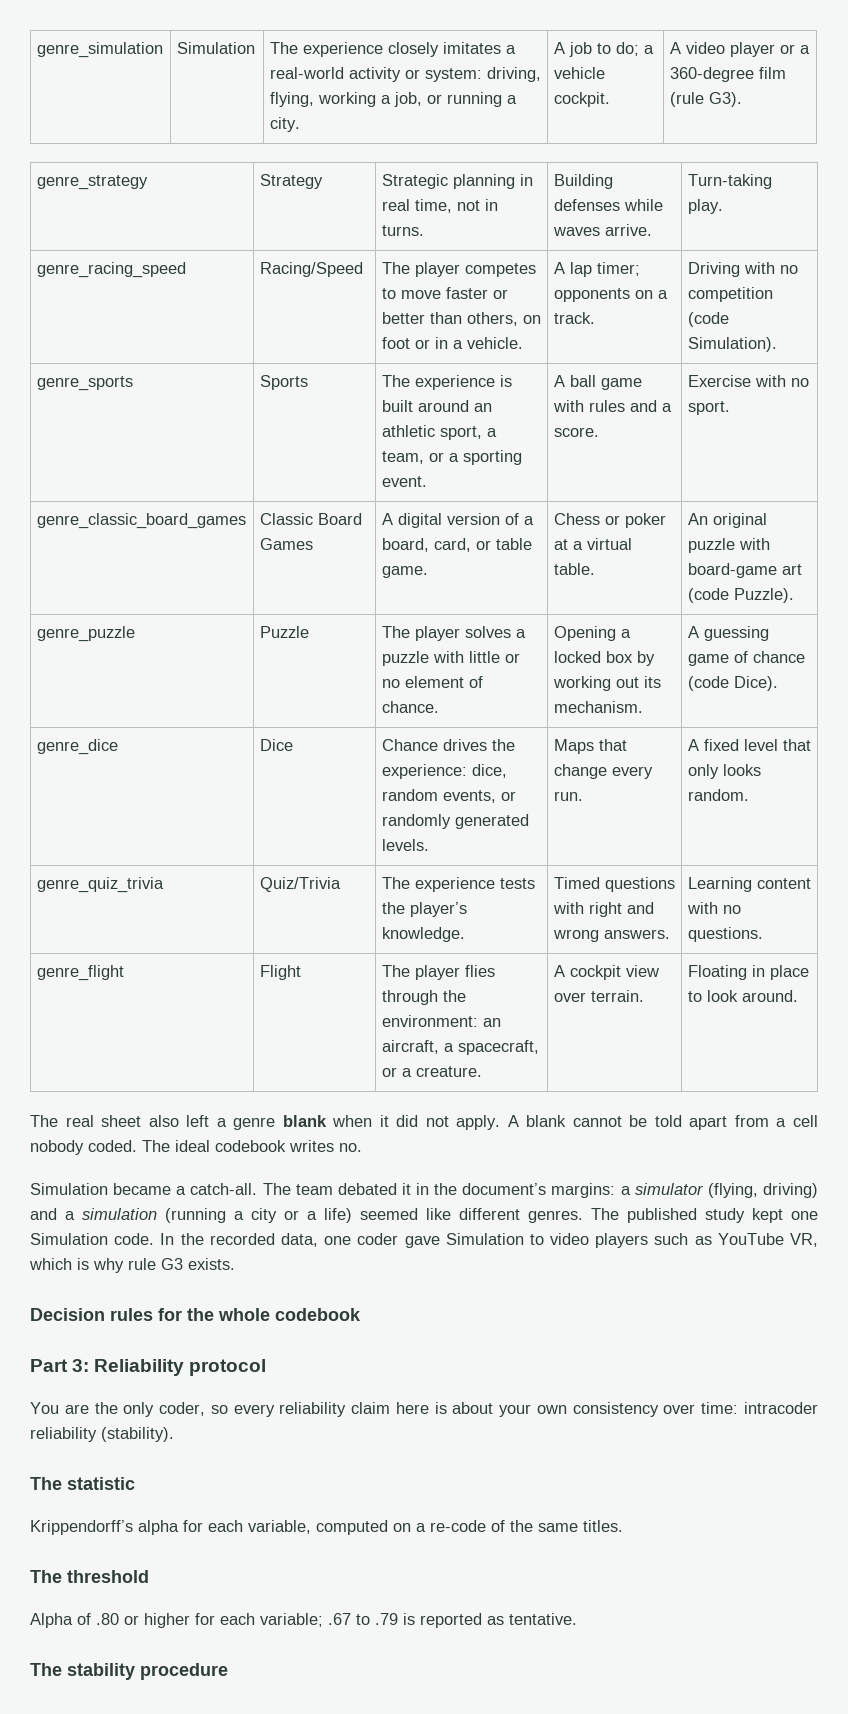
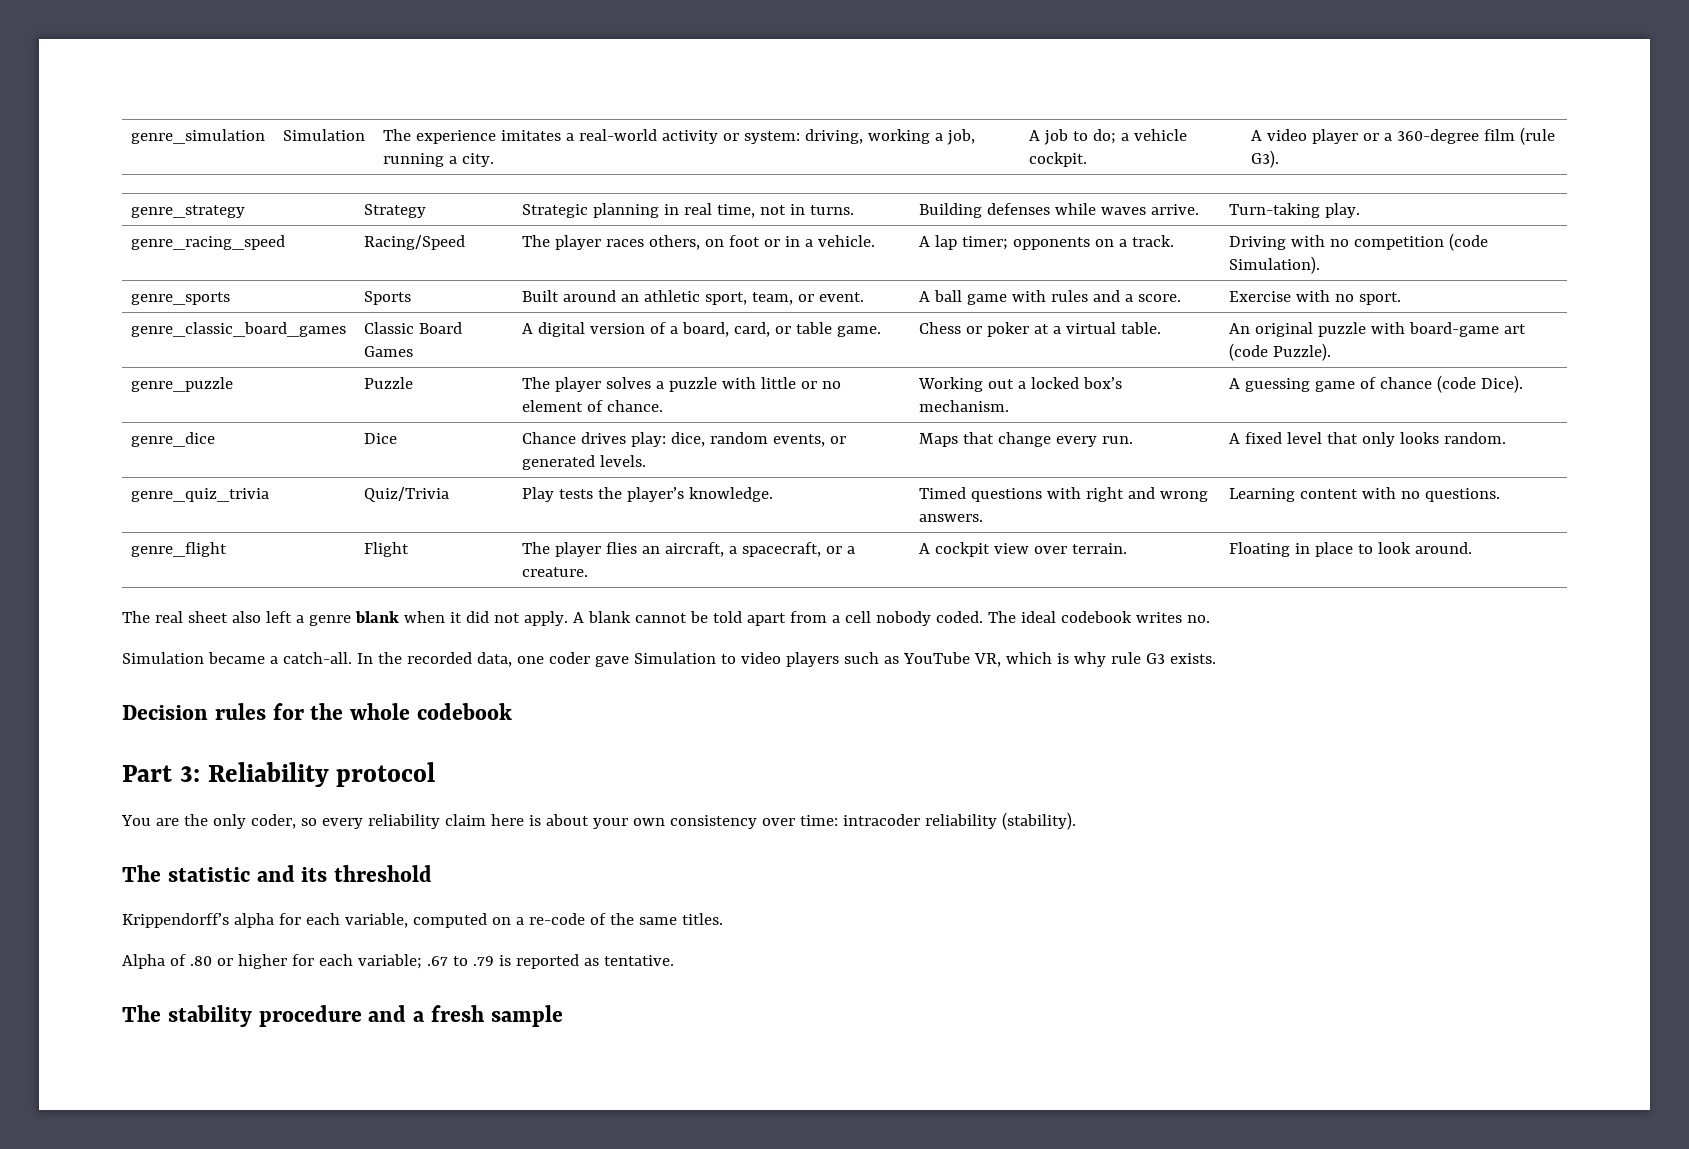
- genre_simulation | Simulation | The experience closely imitates a real-world activity or system: driving, flying, working a job, or running a city. | A job to do; a vehicle cockpit. | A video player or a 360-degree film (rule G3).
+ genre_simulation | Simulation | The experience imitates a real-world activity or system: driving, working a job, running a city. | A job to do; a vehicle cockpit. | A video player or a 360-degree film (rule G3).
- genre_racing_speed | Racing/Speed | The player competes to move faster or better than others, on foot or in a vehicle. | A lap timer; opponents on a track. | Driving with no competition (code Simulation).
+ genre_racing_speed | Racing/Speed | The player races others, on foot or in a vehicle. | A lap timer; opponents on a track. | Driving with no competition (code Simulation).
- genre_sports | Sports | The experience is built around an athletic sport, a team, or a sporting event. | A ball game with rules and a score. | Exercise with no sport.
+ genre_sports | Sports | Built around an athletic sport, team, or event. | A ball game with rules and a score. | Exercise with no sport.
- genre_puzzle | Puzzle | The player solves a puzzle with little or no element of chance. | Opening a locked box by working out its mechanism. | A guessing game of chance (code Dice).
+ genre_puzzle | Puzzle | The player solves a puzzle with little or no element of chance. | Working out a locked box’s mechanism. | A guessing game of chance (code Dice).
- genre_dice | Dice | Chance drives the experience: dice, random events, or randomly generated levels. | Maps that change every run. | A fixed level that only looks random.
+ genre_dice | Dice | Chance drives play: dice, random events, or generated levels. | Maps that change every run. | A fixed level that only looks random.
- genre_quiz_trivia | Quiz/Trivia | The experience tests the player’s knowledge. | Timed questions with right and wrong answers. | Learning content with no questions.
+ genre_quiz_trivia | Quiz/Trivia | Play tests the player’s knowledge. | Timed questions with right and wrong answers. | Learning content with no questions.
- genre_flight | Flight | The player flies through the environment: an aircraft, a spacecraft, or a creature. | A cockpit view over terrain. | Floating in place to look around.
+ genre_flight | Flight | The player flies an aircraft, a spacecraft, or a creature. | A cockpit view over terrain. | Floating in place to look around.
- The team debated it in the document’s margins: a simulator (flying, driving) and a simulation (running a city or a life) seemed like different genres. The published study kept one Simulation code.
- The statistic
+ The statistic and its threshold
- The threshold
- The stability procedure
+ The stability procedure and a fresh sample

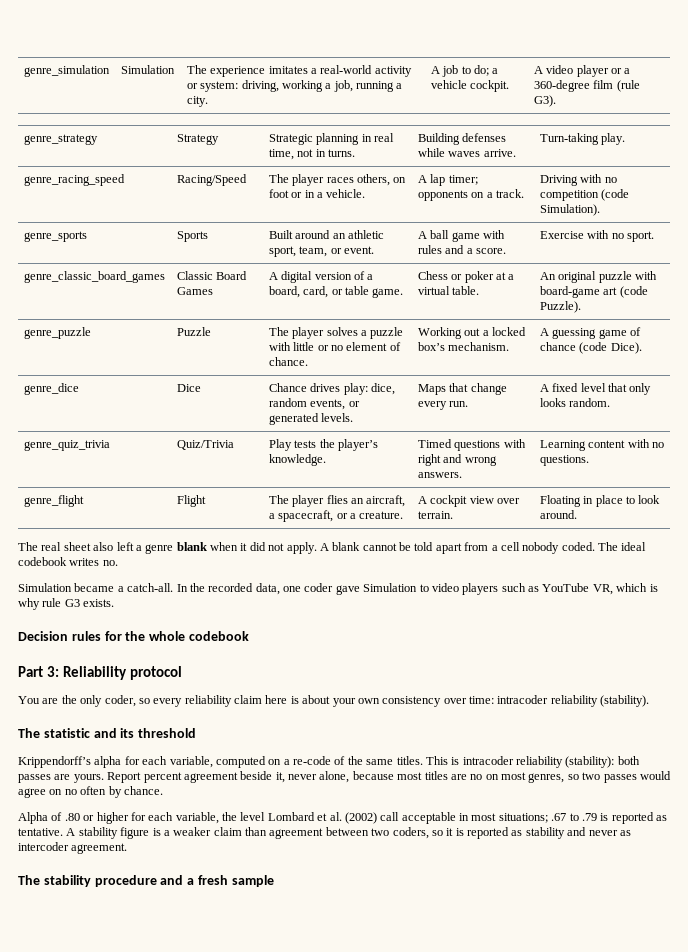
+ This is intracoder reliability (stability): both passes are yours. Report percent agreement beside it, never alone, because most titles are no on most genres, so two passes would agree on no often by chance.
- Alpha of .80 or higher for each variable; .67 to .79 is reported as tentative.
+ Alpha of .80 or higher for each variable, the level Lombard et al. (2002) call acceptable in most situations; .67 to .79 is reported as tentative. A stability figure is a weaker claim than agreement between two coders, so it is reported as stability and never as intercoder agreement.

